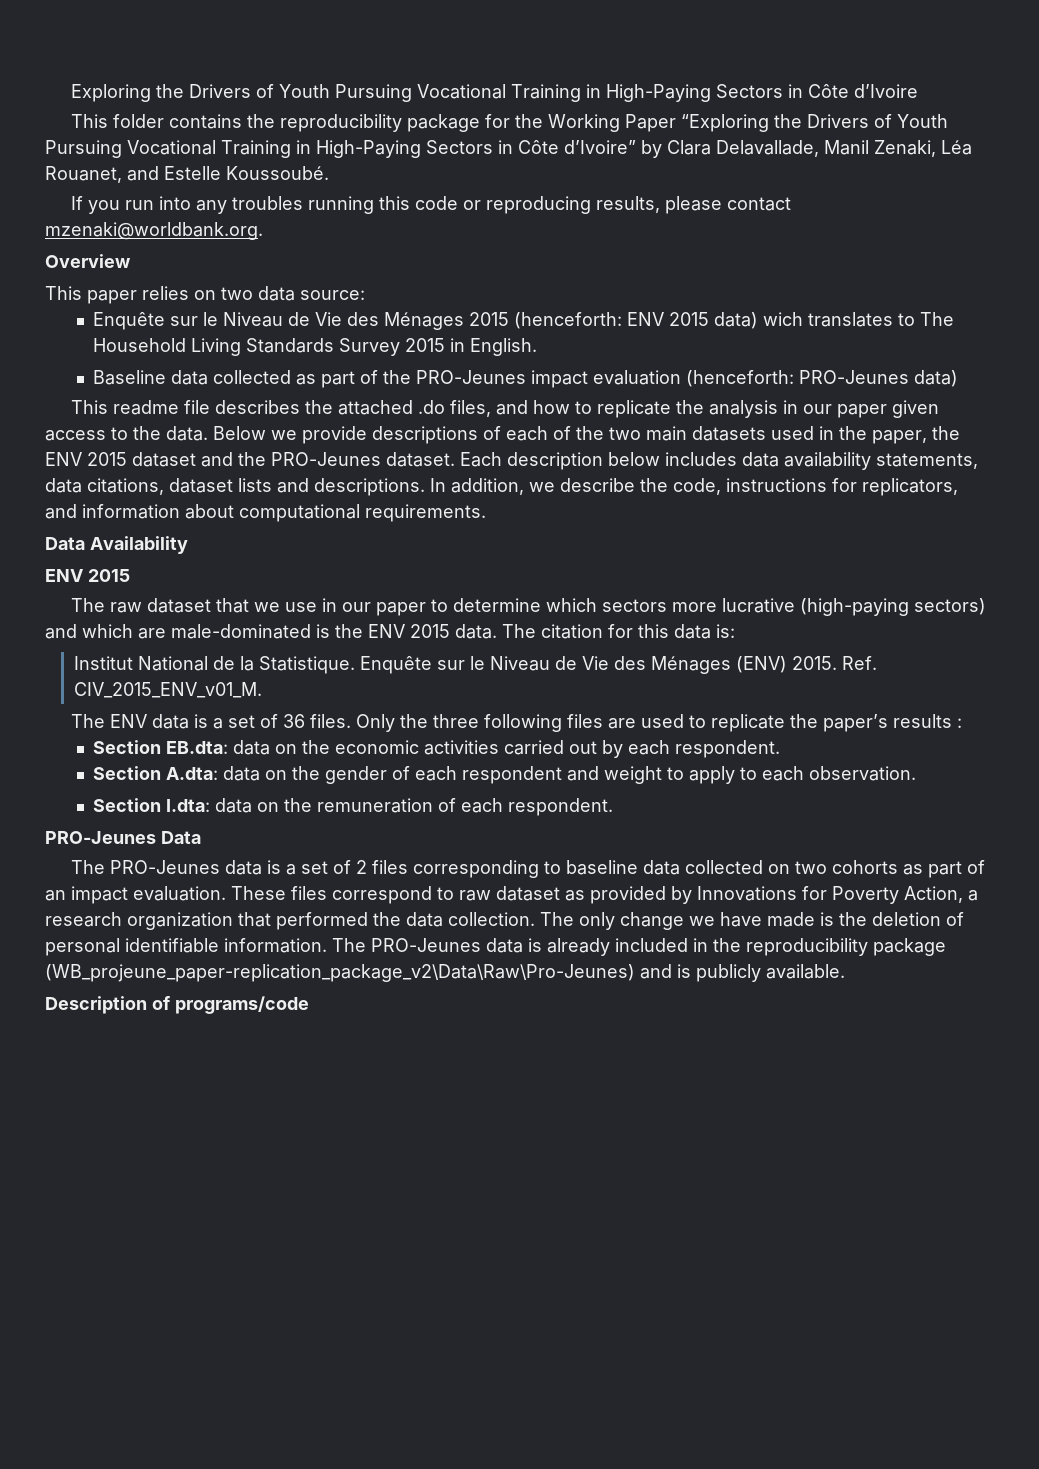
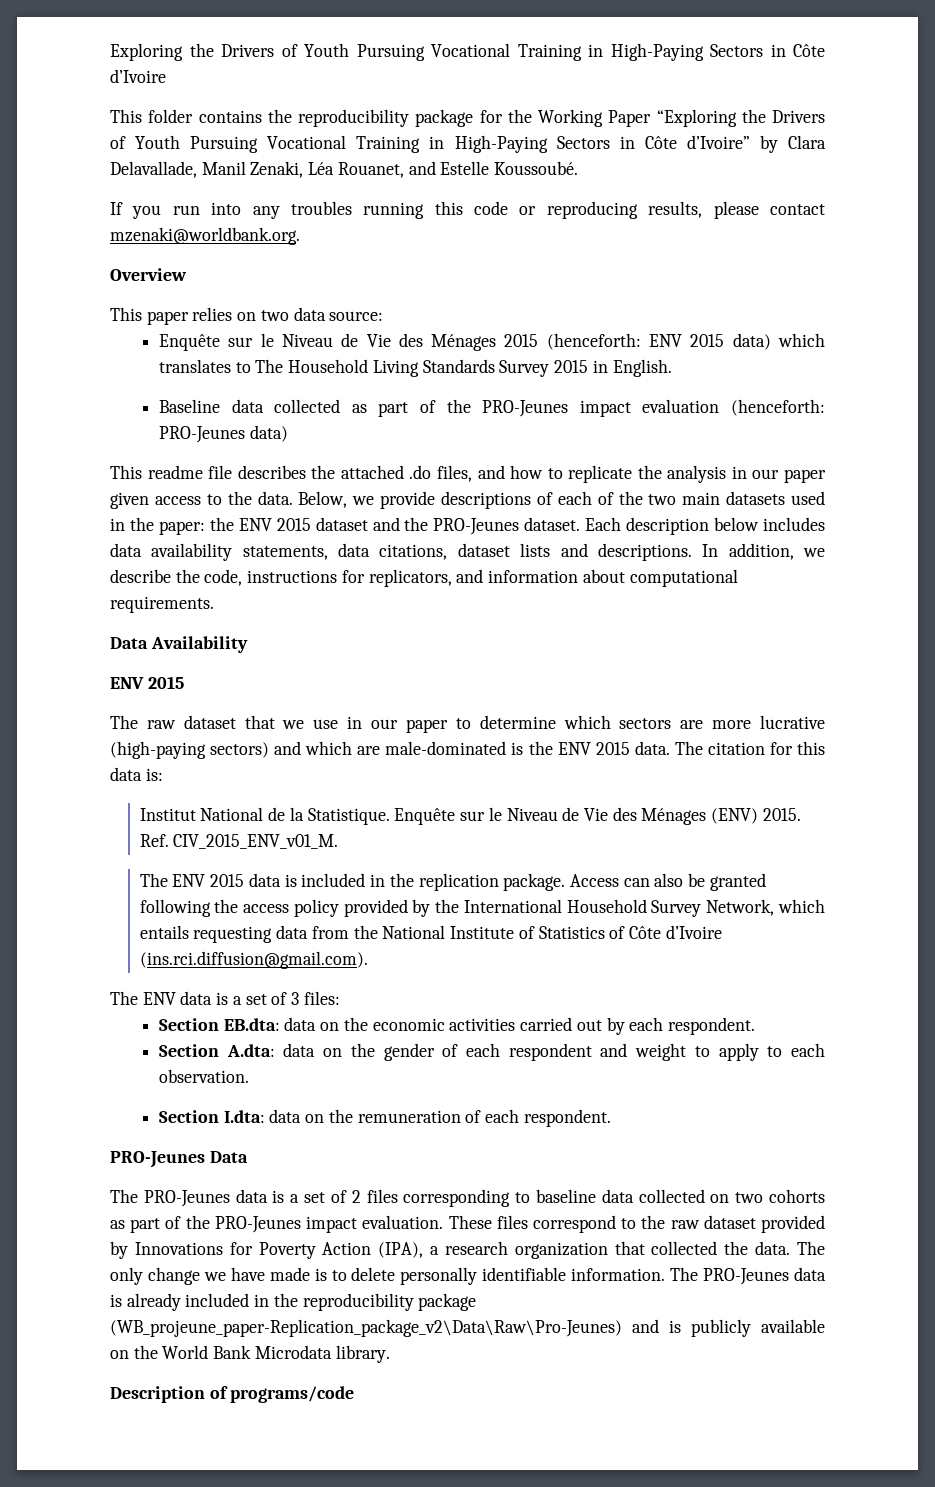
- Enquête sur le Niveau de Vie des Ménages 2015 (henceforth: ENV 2015 data) wich translates to The Household Living Standards Survey 2015 in English.
+ Enquête sur le Niveau de Vie des Ménages 2015 (henceforth: ENV 2015 data) which translates to The Household Living Standards Survey 2015 in English.
- Below we provide descriptions of each of the two main datasets used in the paper, the ENV 2015 dataset and the PRO-Jeunes dataset.
+ Below, we provide descriptions of each of the two main datasets used in the paper: the ENV 2015 dataset and the PRO-Jeunes dataset.
- The raw dataset that we use in our paper to determine which sectors more lucrative (high-paying sectors) and which are male-dominated is the ENV 2015 data.
+ The raw dataset that we use in our paper to determine which sectors are more lucrative (high-paying sectors) and which are male-dominated is the ENV 2015 data.
+ The ENV 2015 data is included in the replication package. Access can also be granted following the access policy provided by the International Household Survey Network, which entails requesting data from the National Institute of Statistics of Côte d’Ivoire (ins.rci.diffusion@gmail.com).
- The ENV data is a set of 36 files. Only the three following files are used to replicate the paper’s results :
+ The ENV data is a set of 3 files:
- The PRO-Jeunes data is a set of 2 files corresponding to baseline data collected on two cohorts as part of an impact evaluation.
+ The PRO-Jeunes data is a set of 2 files corresponding to baseline data collected on two cohorts as part of the PRO-Jeunes impact evaluation.
- These files correspond to raw dataset as provided by Innovations for Poverty Action, a research organization that performed the data collection.
+ These files correspond to the raw dataset provided by Innovations for Poverty Action (IPA), a research organization that collected the data.
- The only change we have made is the deletion of personal identifiable information.
+ The only change we have made is to delete personally identifiable information.
- The PRO-Jeunes data is already included in the reproducibility package (WB_projeune_paper-replication_package_v2\Data\Raw\Pro-Jeunes) and is publicly available.
+ The PRO-Jeunes data is already included in the reproducibility package (WB_projeune_paper-Replication_package_v2\Data\Raw\Pro-Jeunes) and is publicly available on the World Bank Microdata library.

